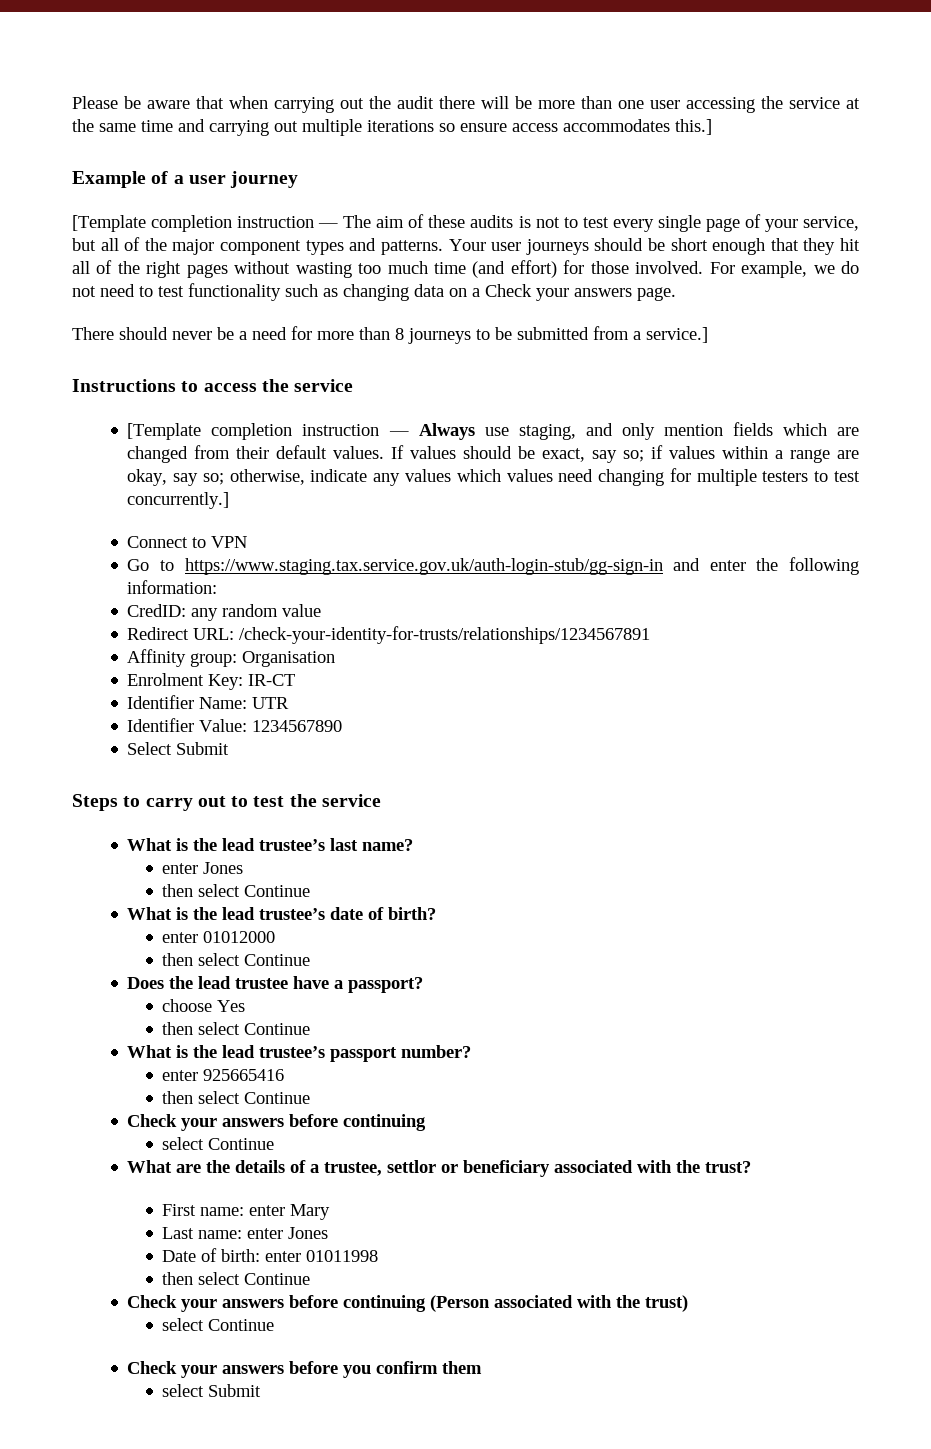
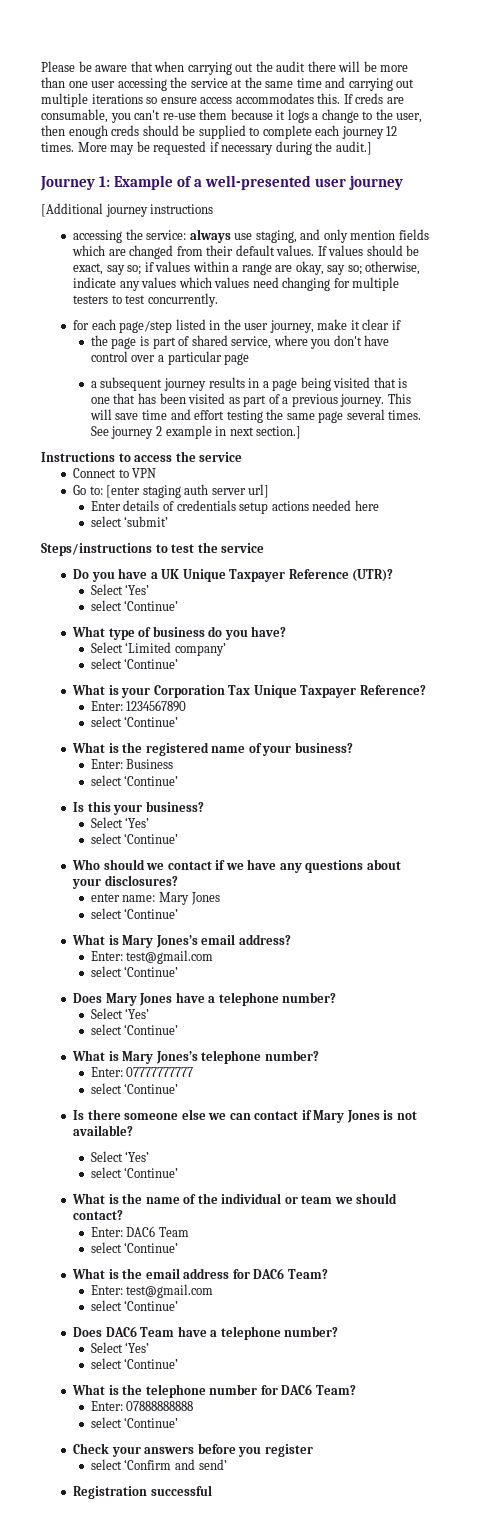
- Please be aware that when carrying out the audit there will be more than one user accessing the service at the same time and carrying out multiple iterations so ensure access accommodates this.]
- Example of a user journey
+ Please be aware that when carrying out the audit there will be more than one user accessing the service at the same time and carrying out multiple iterations so ensure access accommodates this. If creds are consumable, you can't re-use them because it logs a change to the user, then enough creds should be supplied to complete each journey 12 times. More may be requested if necessary during the audit.]
+ Journey 1: Example of a well-presented user journey
- [Template completion instruction — The aim of these audits is not to test every single page of your service, but all of the major component types and patterns. Your user journeys should be short enough that they hit all of the right pages without wasting too much time (and effort) for those involved. For example, we do not need to test functionality such as changing data on a Check your answers page.
- There should never be a need for more than 8 journeys to be submitted from a service.]
- Instructions to access the service
- [Template completion instruction — Always use staging, and only mention fields which are changed from their default values.
+ [Additional journey instructions
+ accessing the service: always use staging, and only mention fields which are changed from their default values.
- If values should be exact, say so; if values within a range are okay, say so; otherwise, indicate any values which values need changing for multiple testers to test concurrently.]
+ If values should be exact, say so; if values within a range are okay, say so; otherwise, indicate any values which values need changing for multiple testers to test concurrently.
+ for each page/step listed in the user journey, make it clear if
+ the page is part of shared service, where you don't have control over a particular page
+ a subsequent journey results in a page being visited that is one that has been visited as part of a previous journey. This will save time and effort testing the same page several times. See journey 2 example in next section.]
+ Instructions to access the service
  Connect to VPN
- Go to https://www.staging.tax.service.gov.uk/auth-login-stub/gg-sign-in and enter the following information:
- CredID: any random value
- Redirect URL: /check-your-identity-for-trusts/relationships/1234567891
- Affinity group: Organisation
- Enrolment Key: IR-CT
- Identifier Name: UTR
- Identifier Value: 1234567890
- Select Submit
- Steps to carry out to test the service
- What is the lead trustee’s last name?
- enter Jones
- then select Continue
- What is the lead trustee’s date of birth?
- enter 01012000
- then select Continue
- Does the lead trustee have a passport?
- choose Yes
- then select Continue
- What is the lead trustee’s passport number?
- enter 925665416
- then select Continue
- Check your answers before continuing
- select Continue
- What are the details of a trustee, settlor or beneficiary associated with the trust?
- First name: enter Mary
- Last name: enter Jones
- Date of birth: enter 01011998
- then select Continue
- Check your answers before continuing (Person associated with the trust)
- select Continue
+ Go to: [enter staging auth server url]
+ Enter details of credentials setup actions needed here
+ select ‘submit’
+ Steps/instructions to test the service
+ Do you have a UK Unique Taxpayer Reference (UTR)?
+ Select ‘Yes’
+ select ‘Continue’
+ What type of business do you have?
+ Select ‘Limited company’
+ select ‘Continue’
+ What is your Corporation Tax Unique Taxpayer Reference?
+ Enter: 1234567890
+ select ‘Continue’
+ What is the registered name of your business?
+ Enter: Business
+ select ‘Continue’
+ Is this your business?
+ Select ‘Yes’
+ select ‘Continue’
+ Who should we contact if we have any questions about your disclosures?
+ enter name: Mary Jones
+ select ‘Continue’
+ What is Mary Jones’s email address?
+ Enter: test@gmail.com
+ select ‘Continue’
+ Does Mary Jones have a telephone number?
+ Select ‘Yes’
+ select ‘Continue’
+ What is Mary Jones’s telephone number?
+ Enter: 07777777777
+ select ‘Continue’
+ Is there someone else we can contact if Mary Jones is not available?
+ Select ‘Yes’
+ select ‘Continue’
+ What is the name of the individual or team we should contact?
+ Enter: DAC6 Team
+ select ‘Continue’
+ What is the email address for DAC6 Team?
+ Enter: test@gmail.com
+ select ‘Continue’
+ Does DAC6 Team have a telephone number?
+ Select ‘Yes’
+ select ‘Continue’
+ What is the telephone number for DAC6 Team?
+ Enter: 07888888888
+ select ‘Continue’
- Check your answers before you confirm them
- select Submit
+ Check your answers before you register
+ select ‘Confirm and send’
+ Registration successful

